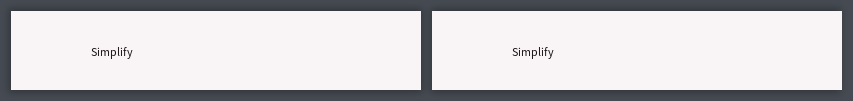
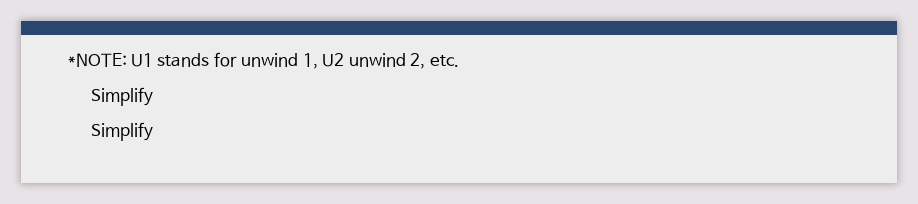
+ *NOTE: U1 stands for unwind 1, U2 unwind 2, etc.

